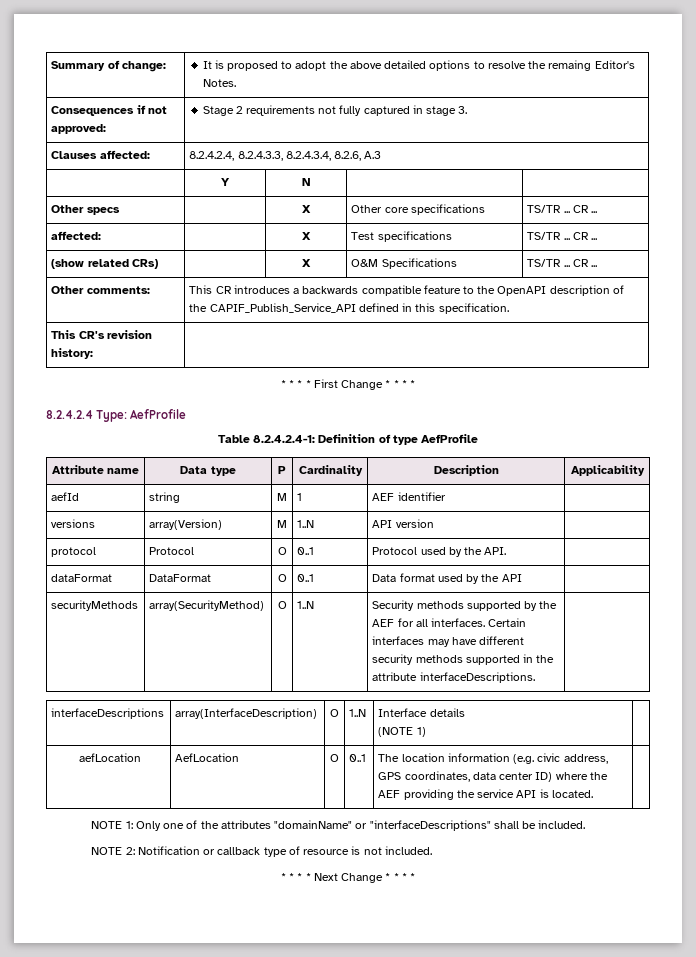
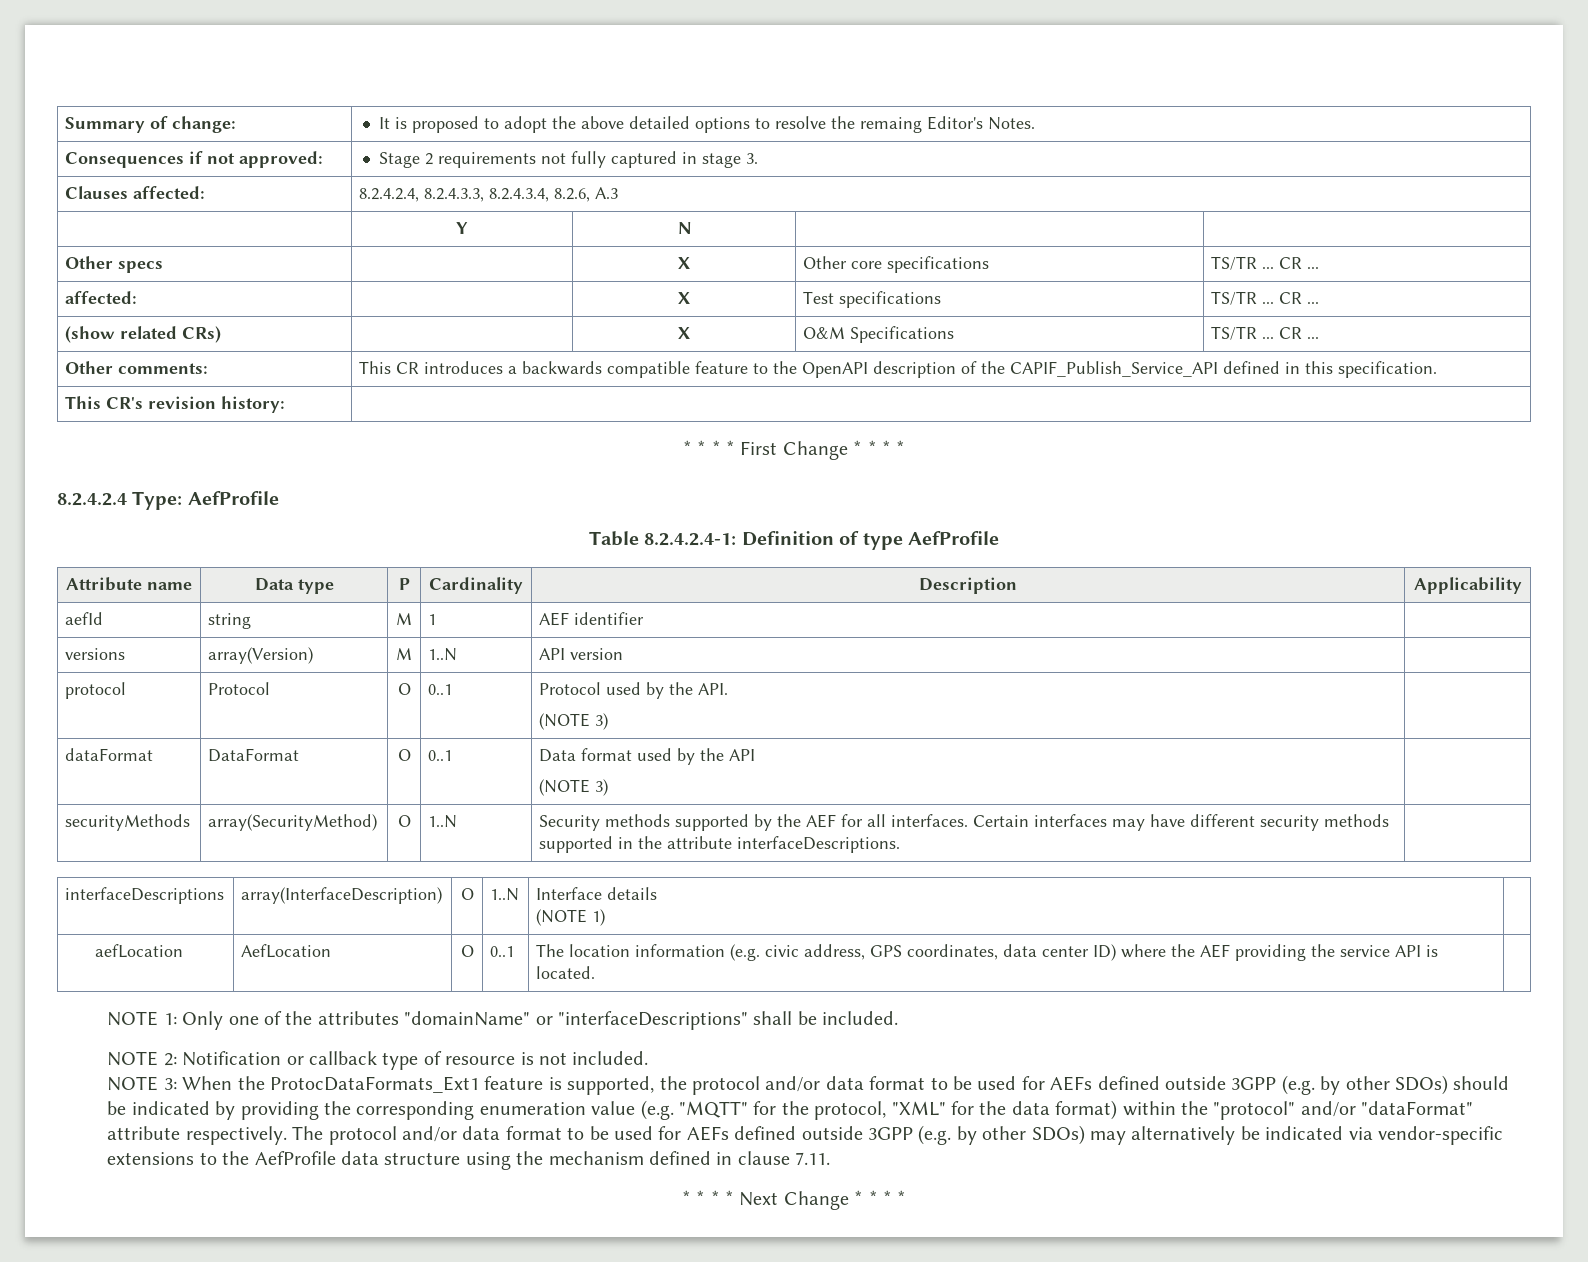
- protocol | Protocol | O | 0..1 | Protocol used by the API. |
+ protocol | Protocol | O | 0..1 | Protocol used by the API.
+ (NOTE 3) |
- dataFormat | DataFormat | O | 0..1 | Data format used by the API |
+ dataFormat | DataFormat | O | 0..1 | Data format used by the API
+ (NOTE 3) |
+ NOTE 3: When the ProtocDataFormats_Ext1 feature is supported, the protocol and/or data format to be used for AEFs defined outside 3GPP (e.g. by other SDOs) should be indicated by providing the corresponding enumeration value (e.g. "MQTT" for the protocol, "XML" for the data format) within the "protocol" and/or "dataFormat" attribute respectively. The protocol and/or data format to be used for AEFs defined outside 3GPP (e.g. by other SDOs) may alternatively be indicated via vendor-specific extensions to the AefProfile data structure using the mechanism defined in clause 7.11.

